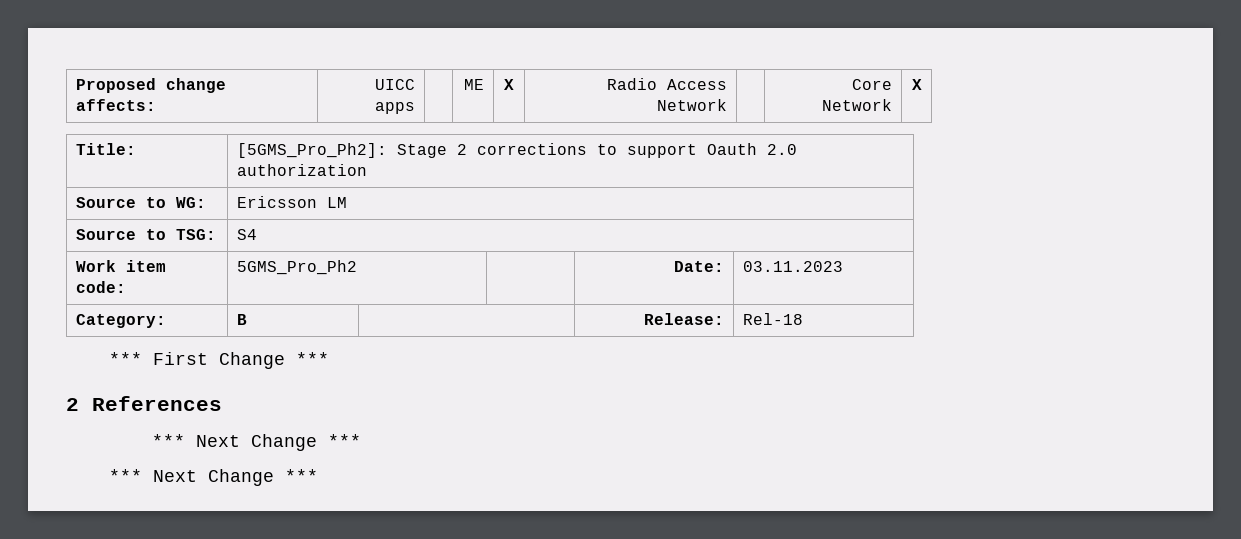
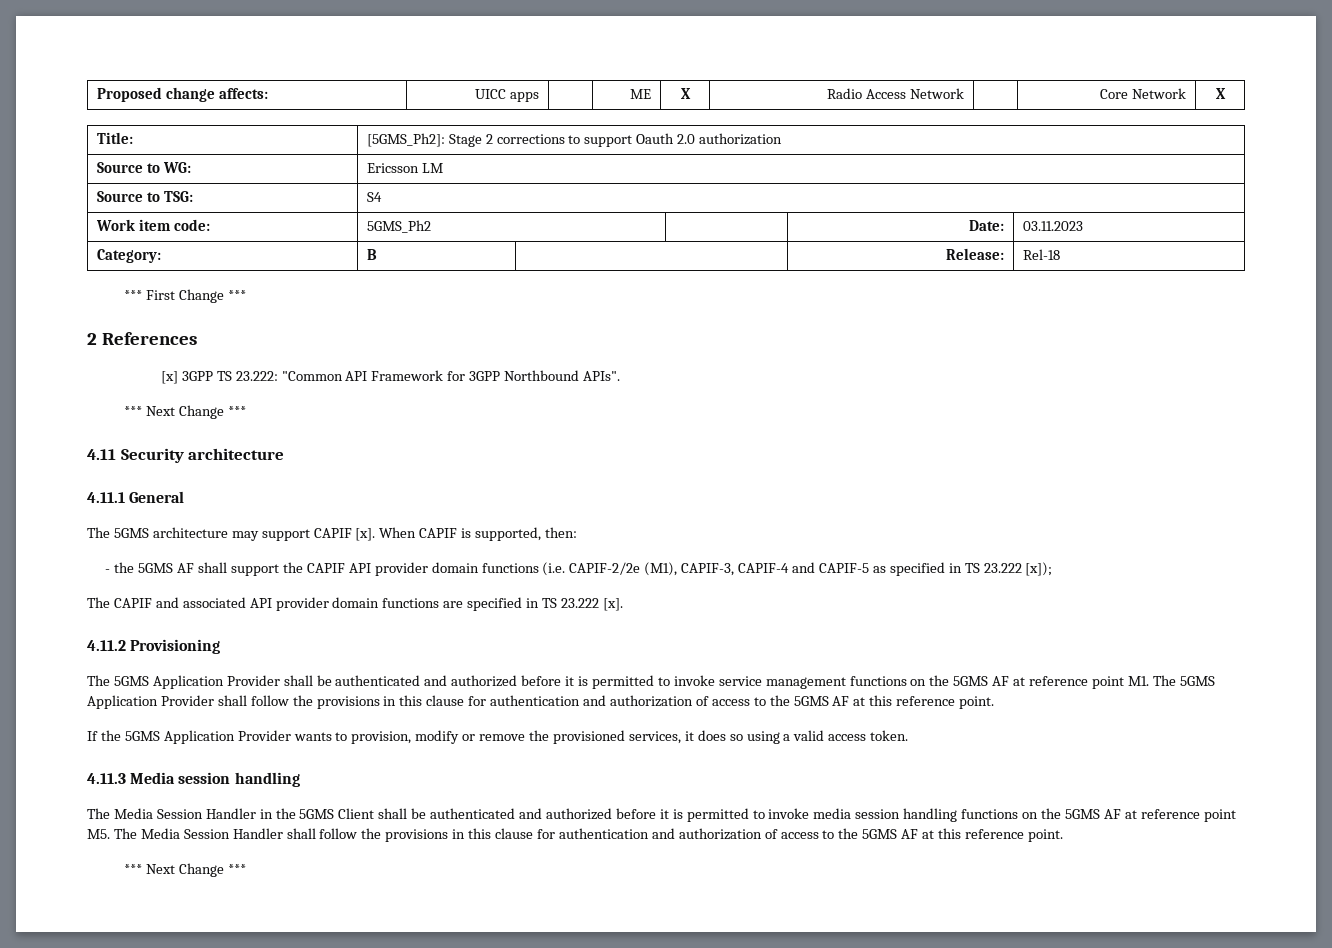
- Title: | [5GMS_Pro_Ph2]: Stage 2 corrections to support Oauth 2.0 authorization
+ Title: | [5GMS_Ph2]: Stage 2 corrections to support Oauth 2.0 authorization
- Work item code: | 5GMS_Pro_Ph2 | | Date: | 03.11.2023
+ Work item code: | 5GMS_Ph2 | | Date: | 03.11.2023
  2 References
+ [x] 3GPP TS 23.222: "Common API Framework for 3GPP Northbound APIs".
  *** Next Change ***
+ 4.11 Security architecture
+ 4.11.1 General
+ The 5GMS architecture may support CAPIF [x]. When CAPIF is supported, then:
+ - the 5GMS AF shall support the CAPIF API provider domain functions (i.e. CAPIF-2/2e (M1), CAPIF-3, CAPIF-4 and CAPIF-5 as specified in TS 23.222 [x]);
+ The CAPIF and associated API provider domain functions are specified in TS 23.222 [x].
+ 4.11.2 Provisioning
+ The 5GMS Application Provider shall be authenticated and authorized before it is permitted to invoke service management functions on the 5GMS AF at reference point M1. The 5GMS Application Provider shall follow the provisions in this clause for authentication and authorization of access to the 5GMS AF at this reference point.
+ If the 5GMS Application Provider wants to provision, modify or remove the provisioned services, it does so using a valid access token.
+ 4.11.3 Media session handling
+ The Media Session Handler in the 5GMS Client shall be authenticated and authorized before it is permitted to invoke media session handling functions on the 5GMS AF at reference point M5. The Media Session Handler shall follow the provisions in this clause for authentication and authorization of access to the 5GMS AF at this reference point.

